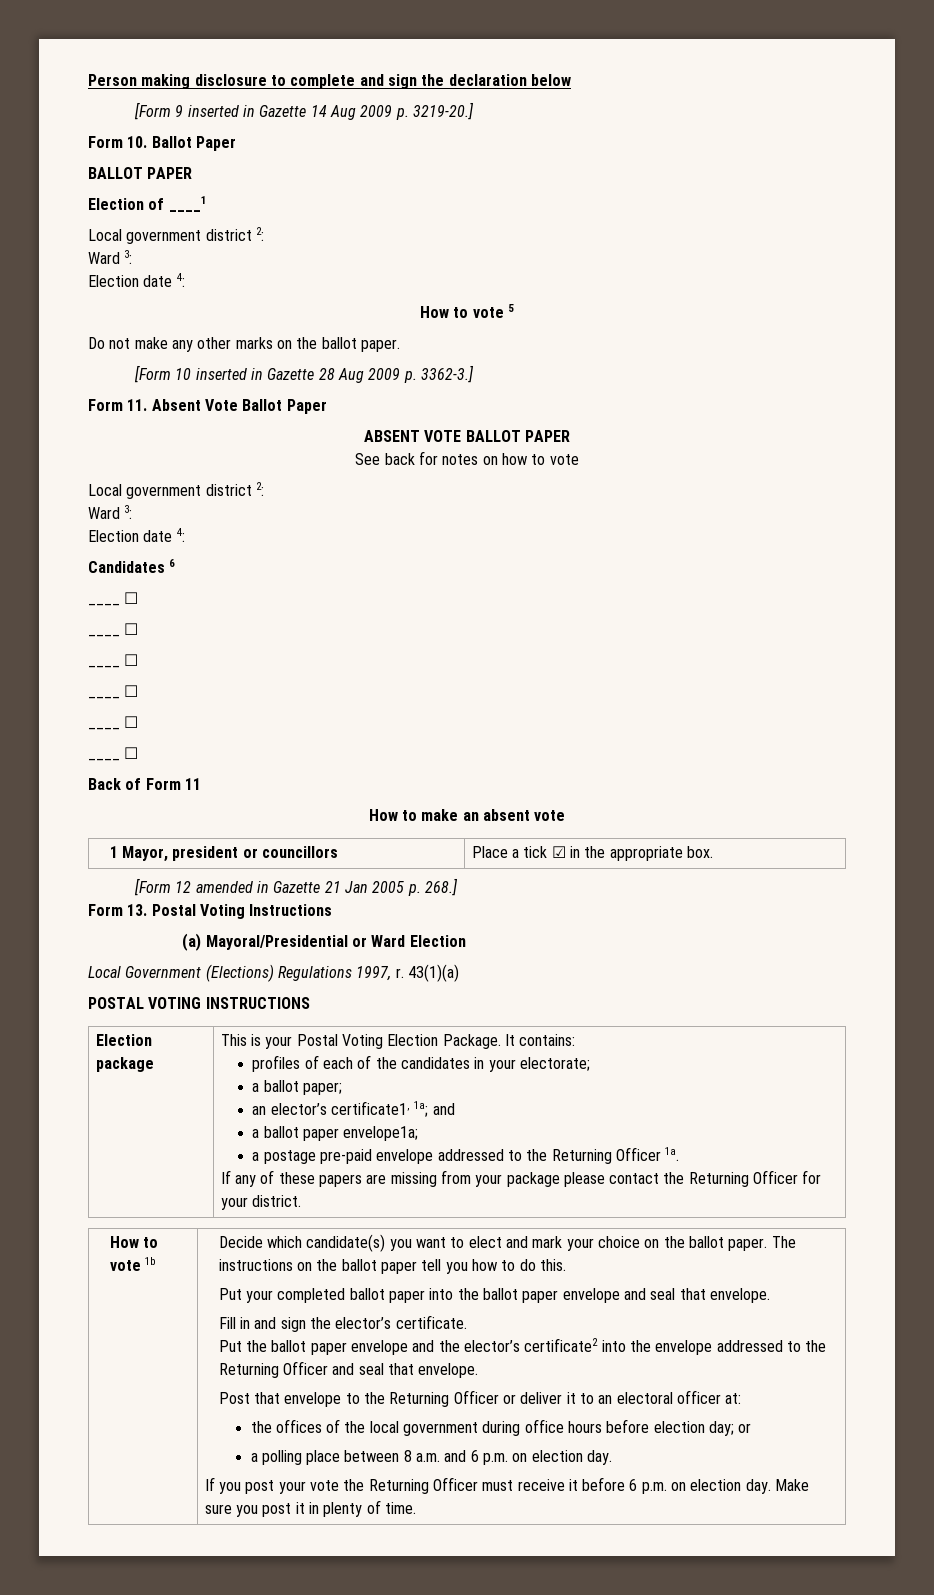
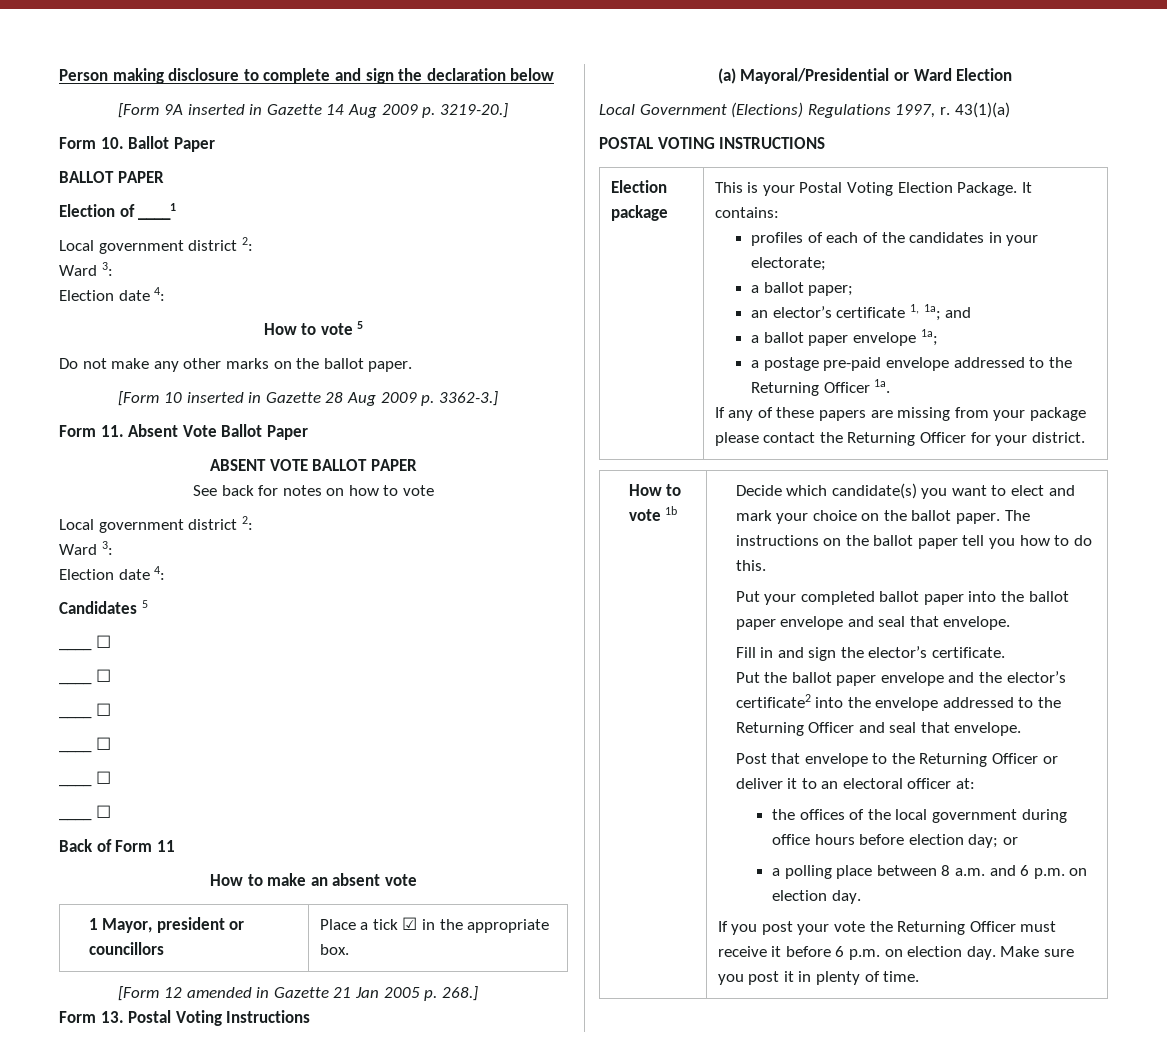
- [Form 9 inserted in Gazette 14 Aug 2009 p. 3219-20.]
+ [Form 9A inserted in Gazette 14 Aug 2009 p. 3219-20.]
- Candidates 6
+ Candidates 5
- an elector’s certificate1, 1a; and
+ an elector’s certificate 1, 1a; and
- a ballot paper envelope1a;
+ a ballot paper envelope 1a;

